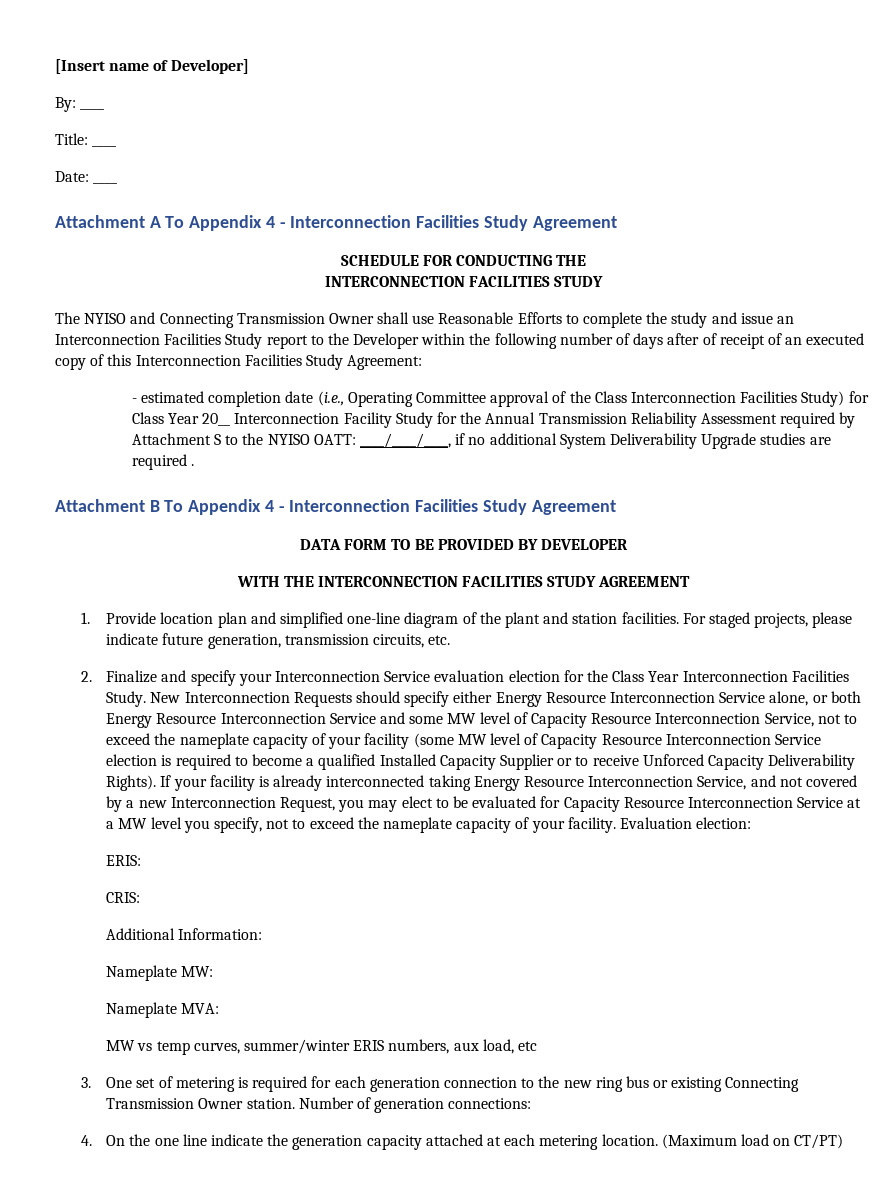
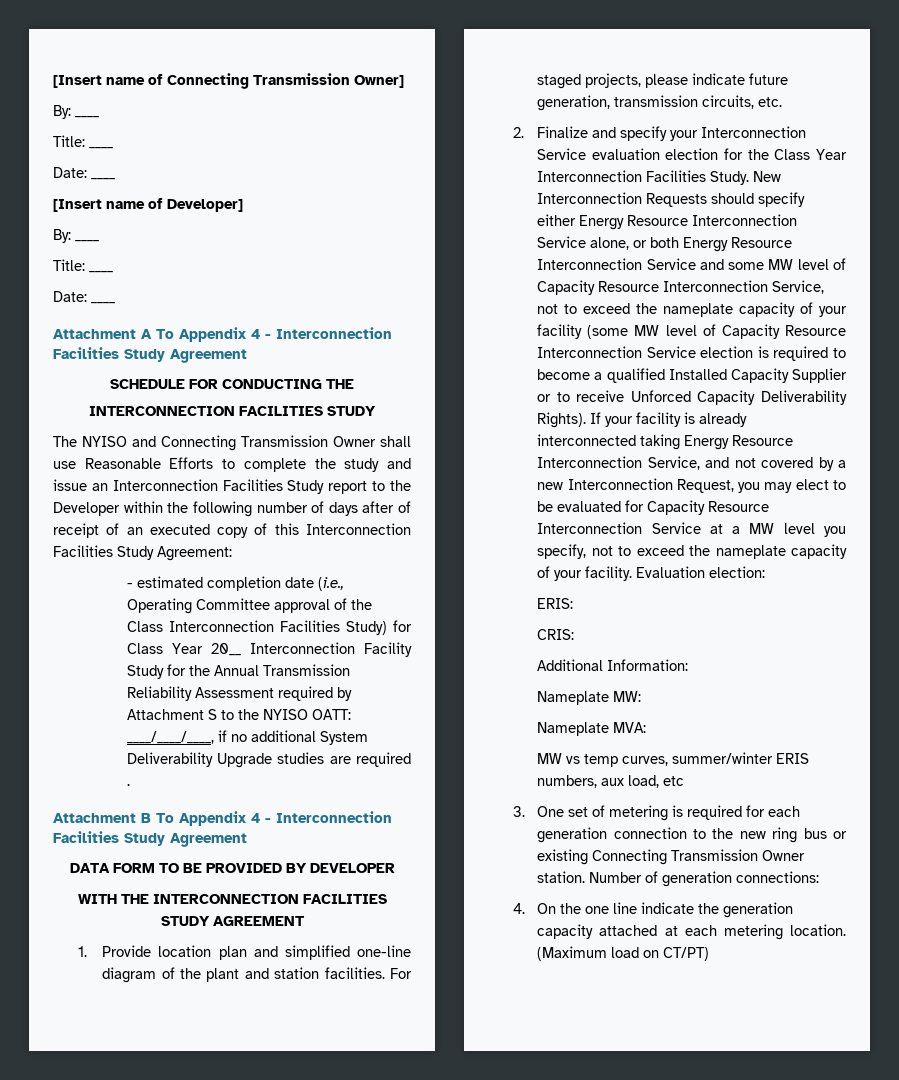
+ [Insert name of Connecting Transmission Owner]
+ By: ____
+ Title: ____
+ Date: ____

